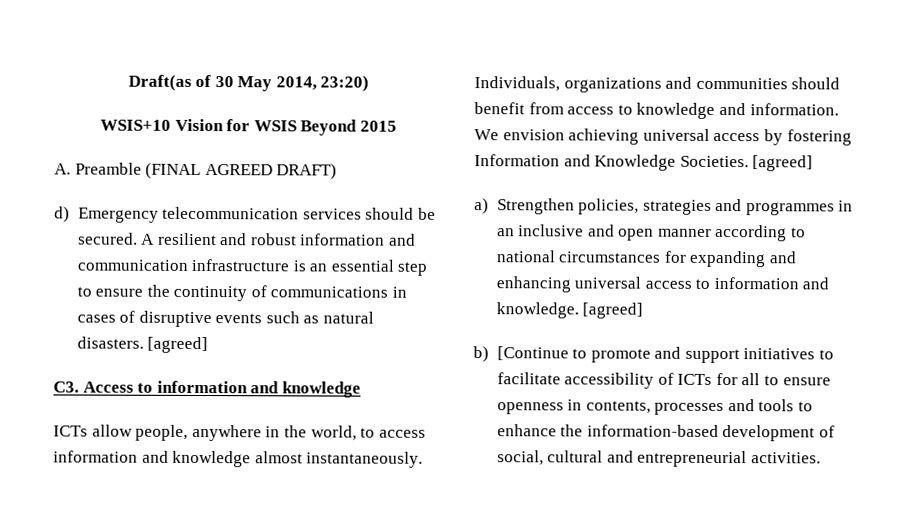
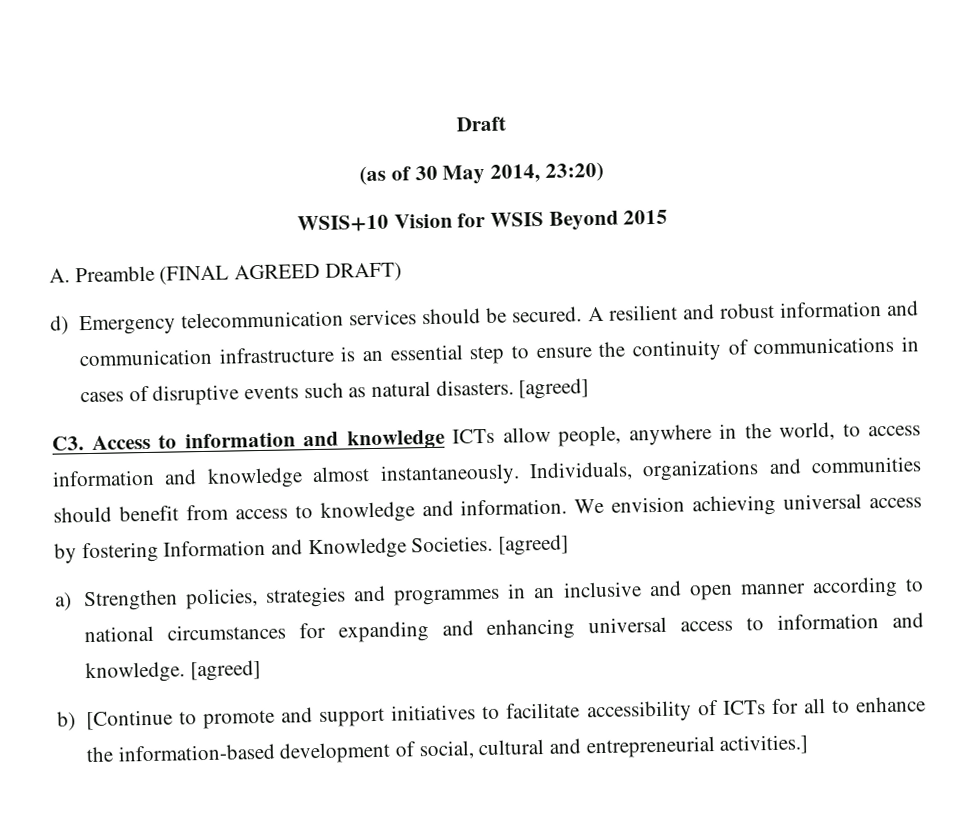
- Draft(as of 30 May 2014, 23:20)
+ Draft
+ (as of 30 May 2014, 23:20)
- С3. Access to information and knowledge
- ICTs allow people, anywhere in the world, to access information and knowledge almost instantaneously.
+ С3. Access to information and knowledge ICTs allow people, anywhere in the world, to access information and knowledge almost instantaneously.
- b) [Continue to promote and support initiatives to facilitate accessibility of ICTs for all to ensure openness in contents, processes and tools to enhance the information-based development of social, cultural and entrepreneurial activities.
+ b) [Continue to promote and support initiatives to facilitate accessibility of ICTs for all to enhance the information-based development of social, cultural and entrepreneurial activities.]

